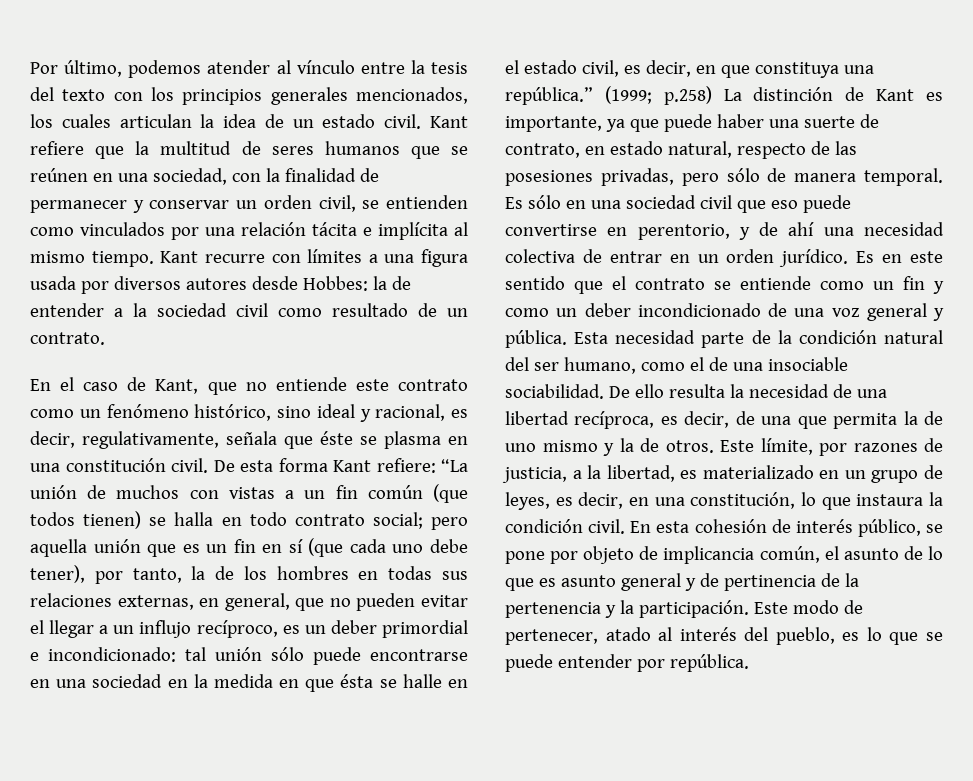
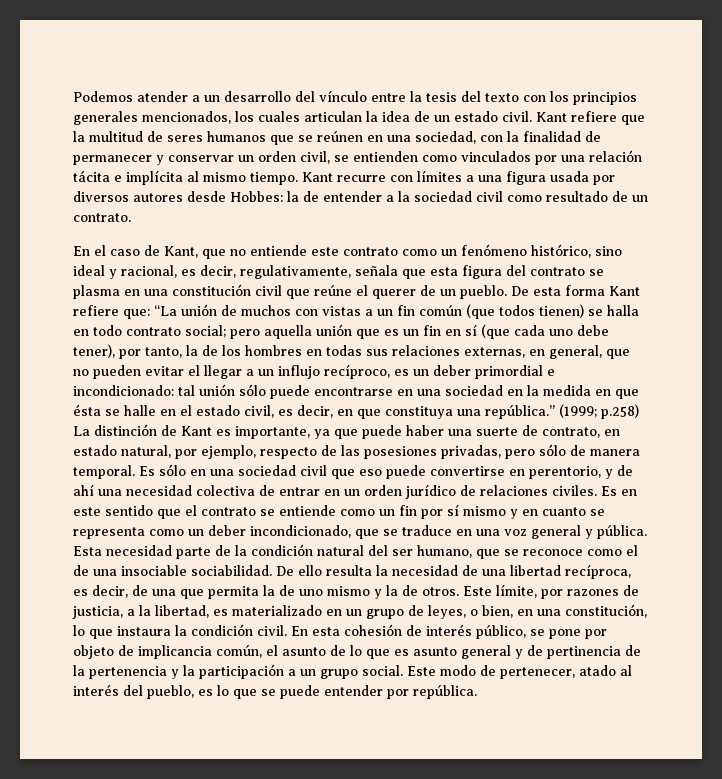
- Por último, podemos atender al vínculo entre la tesis del texto con los principios generales mencionados, los cuales articulan la idea de un estado civil.
+ Podemos atender a un desarrollo del vínculo entre la tesis del texto con los principios generales mencionados, los cuales articulan la idea de un estado civil.
- En el caso de Kant, que no entiende este contrato como un fenómeno histórico, sino ideal y racional, es decir, regulativamente, señala que éste se plasma en una constitución civil.
+ En el caso de Kant, que no entiende este contrato como un fenómeno histórico, sino ideal y racional, es decir, regulativamente, señala que esta figura del contrato se plasma en una constitución civil que reúne el querer de un pueblo.
- De esta forma Kant refiere:
+ De esta forma Kant refiere que:
- (1999; p.258) La distinción de Kant es importante, ya que puede haber una suerte de contrato, en estado natural, respecto de las posesiones privadas, pero sólo de manera temporal.
+ (1999; p.258) La distinción de Kant es importante, ya que puede haber una suerte de contrato, en estado natural, por ejemplo, respecto de las posesiones privadas, pero sólo de manera temporal.
- Es sólo en una sociedad civil que eso puede convertirse en perentorio, y de ahí una necesidad colectiva de entrar en un orden jurídico.
+ Es sólo en una sociedad civil que eso puede convertirse en perentorio, y de ahí una necesidad colectiva de entrar en un orden jurídico de relaciones civiles.
- Es en este sentido que el contrato se entiende como un fin y como un deber incondicionado de una voz general y pública.
+ Es en este sentido que el contrato se entiende como un fin por sí mismo y en cuanto se representa como un deber incondicionado, que se traduce en una voz general y pública.
- Esta necesidad parte de la condición natural del ser humano, como el de una insociable sociabilidad.
+ Esta necesidad parte de la condición natural del ser humano, que se reconoce como el de una insociable sociabilidad.
- Este límite, por razones de justicia, a la libertad, es materializado en un grupo de leyes, es decir, en una constitución, lo que instaura la condición civil.
+ Este límite, por razones de justicia, a la libertad, es materializado en un grupo de leyes, o bien, en una constitución, lo que instaura la condición civil.
- En esta cohesión de interés público, se pone por objeto de implicancia común, el asunto de lo que es asunto general y de pertinencia de la pertenencia y la participación.
+ En esta cohesión de interés público, se pone por objeto de implicancia común, el asunto de lo que es asunto general y de pertinencia de la pertenencia y la participación a un grupo social.

